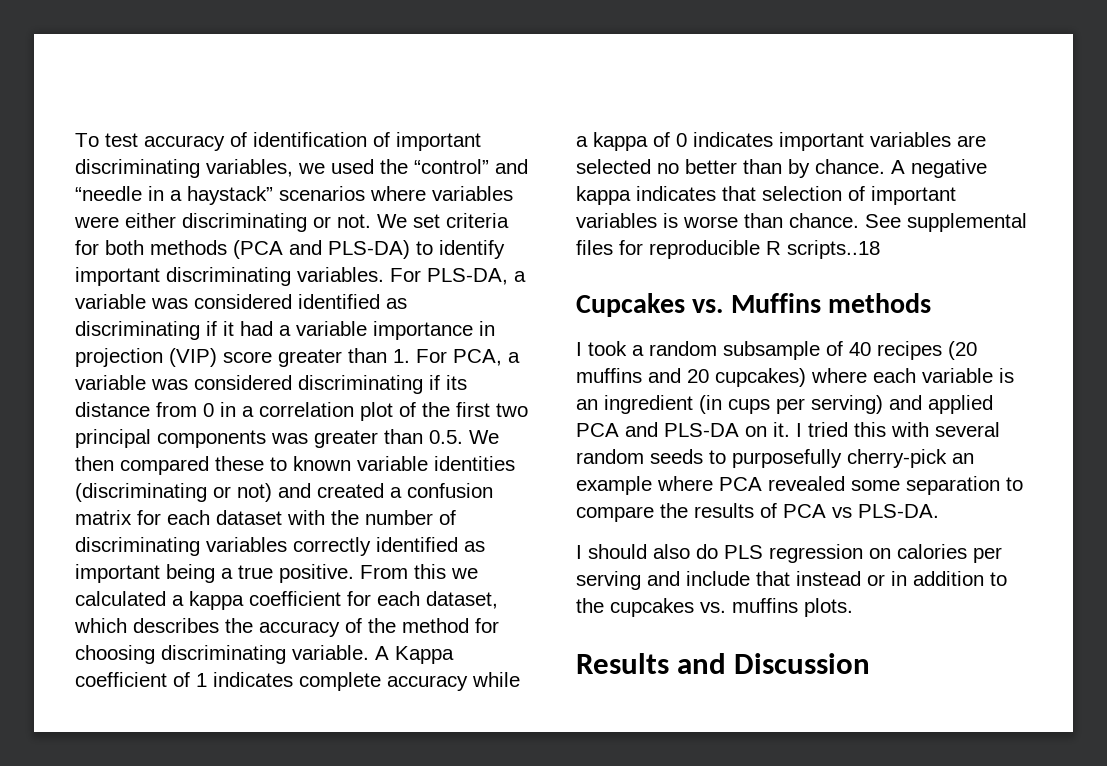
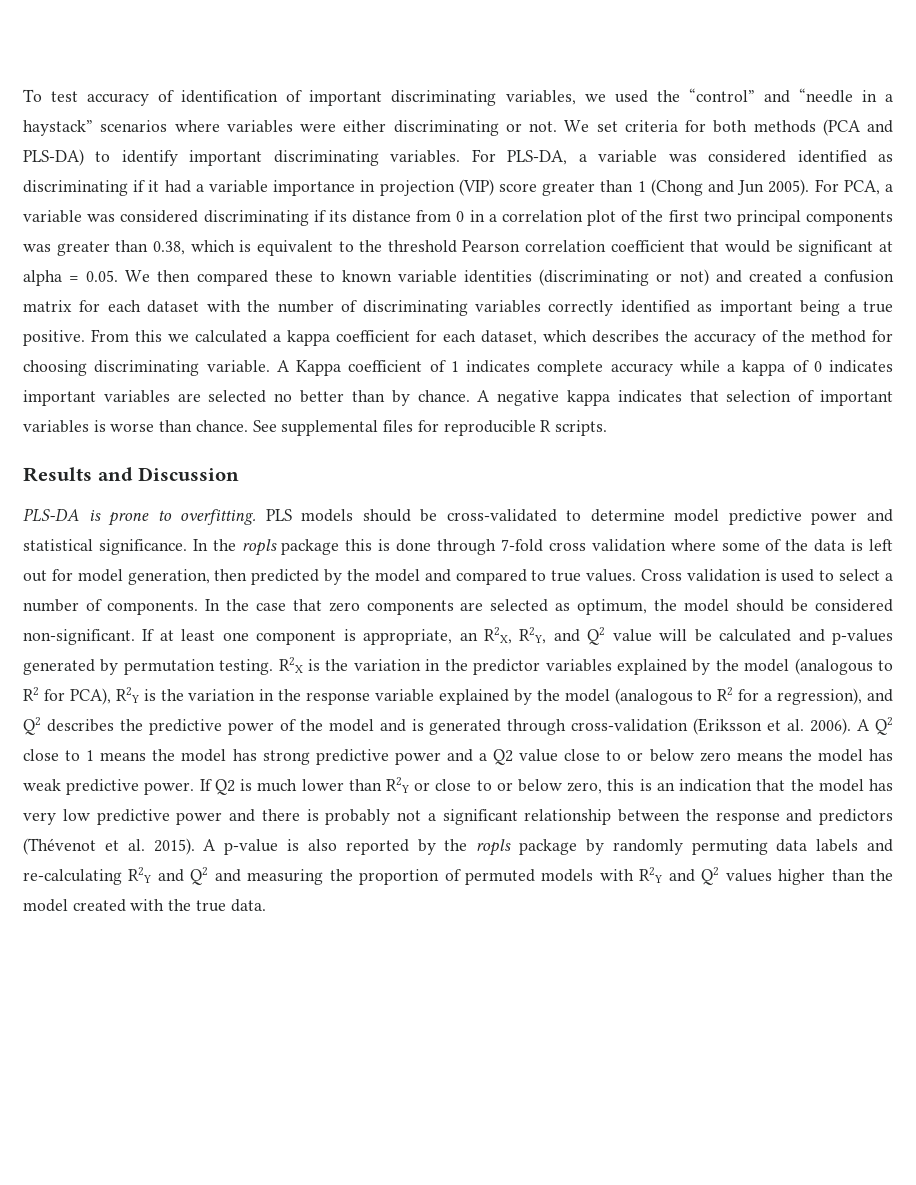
- For PLS-DA, a variable was considered identified as discriminating if it had a variable importance in projection (VIP) score greater than 1. For PCA, a variable was considered discriminating if its distance from 0 in a correlation plot of the first two principal components was greater than 0.5. We then compared these to known variable identities (discriminating or not) and created a confusion matrix for each dataset with the number of discriminating variables correctly identified as important being a true positive.
+ For PLS-DA, a variable was considered identified as discriminating if it had a variable importance in projection (VIP) score greater than 1 (Chong and Jun 2005). For PCA, a variable was considered discriminating if its distance from 0 in a correlation plot of the first two principal components was greater than 0.38, which is equivalent to the threshold Pearson correlation coefficient that would be significant at alpha = 0.05. We then compared these to known variable identities (discriminating or not) and created a confusion matrix for each dataset with the number of discriminating variables correctly identified as important being a true positive.
- See supplemental files for reproducible R scripts..18
- Cupcakes vs. Muffins methods
- I took a random subsample of 40 recipes (20 muffins and 20 cupcakes) where each variable is an ingredient (in cups per serving) and applied PCA and PLS-DA on it. I tried this with several random seeds to purposefully cherry-pick an example where PCA revealed some separation to compare the results of PCA vs PLS-DA.
- I should also do PLS regression on calories per serving and include that instead or in addition to the cupcakes vs. muffins plots.
+ See supplemental files for reproducible R scripts.
  Results and Discussion
+ PLS-DA is prone to overfitting. PLS models should be cross-validated to determine model predictive power and statistical significance. In the ropls package this is done through 7-fold cross validation where some of the data is left out for model generation, then predicted by the model and compared to true values. Cross validation is used to select a number of components. In the case that zero components are selected as optimum, the model should be considered non-significant. If at least one component is appropriate, an R2X, R2Y, and Q2 value will be calculated and p-values generated by permutation testing. R2X is the variation in the predictor variables explained by the model (analogous to R2 for PCA), R2Y is the variation in the response variable explained by the model (analogous to R2 for a regression), and Q2 describes the predictive power of the model and is generated through cross-validation (Eriksson et al. 2006). A Q2 close to 1 means the model has strong predictive power and a Q2 value close to or below zero means the model has weak predictive power. If Q2 is much lower than R2Y or close to or below zero, this is an indication that the model has very low predictive power and there is probably not a significant relationship between the response and predictors (Thévenot et al. 2015). A p-value is also reported by the ropls package by randomly permuting data labels and re-calculating R2Y and Q2 and measuring the proportion of permuted models with R2Y and Q2 values higher than the model created with the true data.

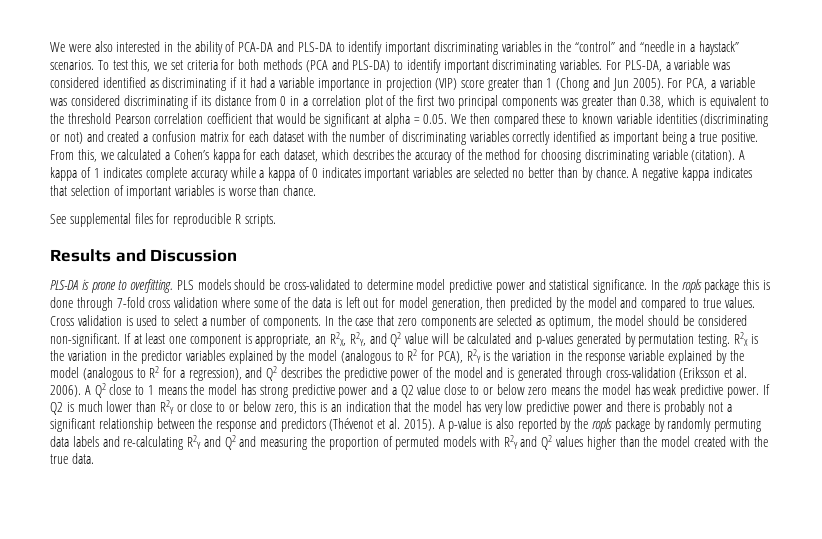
- To test accuracy of identification of important discriminating variables, we used the “control” and “needle in a haystack” scenarios where variables were either discriminating or not. We set criteria for both methods (PCA and PLS-DA) to identify important discriminating variables.
+ We were also interested in the ability of PCA-DA and PLS-DA to identify important discriminating variables in the “control” and “needle in a haystack” scenarios. To test this, we set criteria for both methods (PCA and PLS-DA) to identify important discriminating variables.
- From this we calculated a kappa coefficient for each dataset, which describes the accuracy of the method for choosing discriminating variable. A Kappa coefficient of 1 indicates complete accuracy while a kappa of 0 indicates important variables are selected no better than by chance.
+ From this, we calculated a Cohen’s kappa for each dataset, which describes the accuracy of the method for choosing discriminating variable (citation). A kappa of 1 indicates complete accuracy while a kappa of 0 indicates important variables are selected no better than by chance.
- A negative kappa indicates that selection of important variables is worse than chance. See supplemental files for reproducible R scripts.
+ A negative kappa indicates that selection of important variables is worse than chance.
+ See supplemental files for reproducible R scripts.

